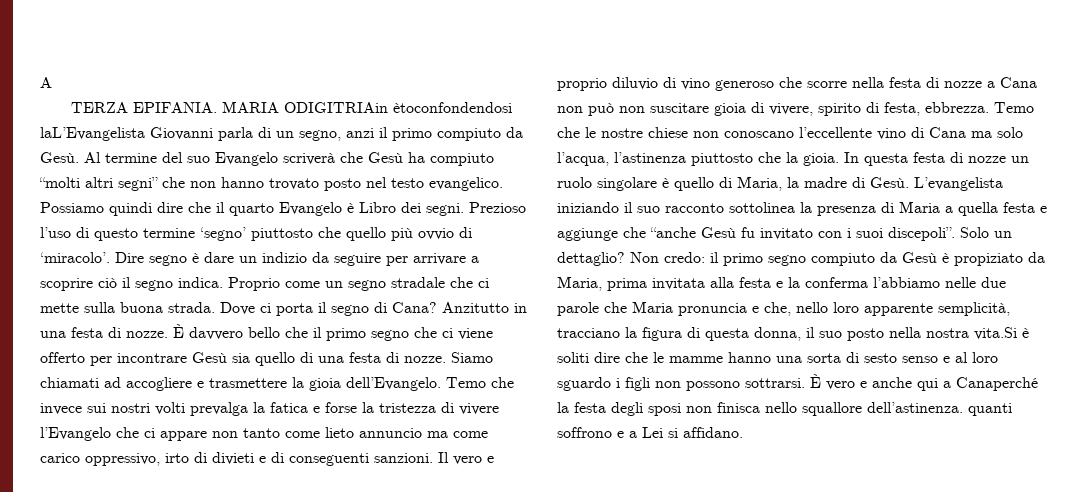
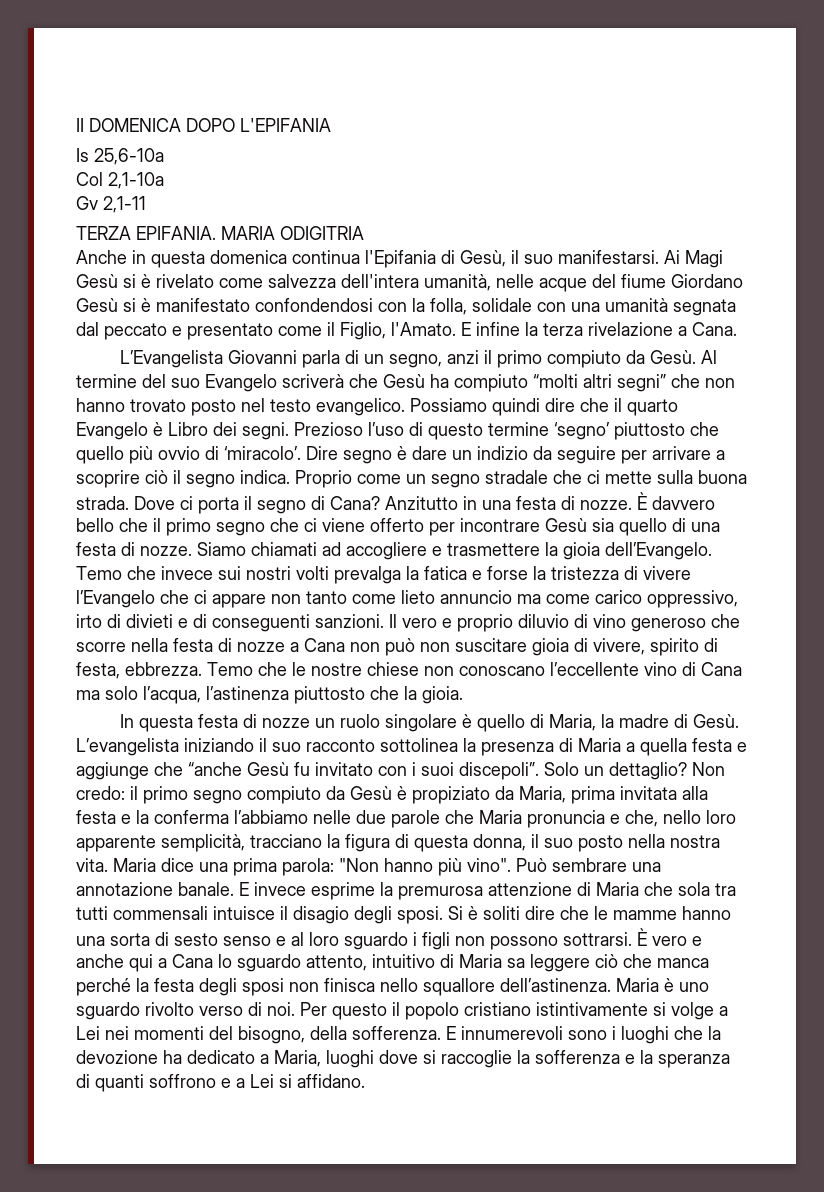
- A
- TERZA EPIFANIA. MARIA ODIGITRIAin ètoconfondendosi laL’Evangelista Giovanni parla di un segno, anzi il primo compiuto da Gesù.
+ II DOMENICA DOPO L'EPIFANIA
+ Is 25,6-10a
+ Col 2,1-10a
+ Gv 2,1-11
+ TERZA EPIFANIA. MARIA ODIGITRIA
+ Anche in questa domenica continua l'Epifania di Gesù, il suo manifestarsi. Ai Magi Gesù si è rivelato come salvezza dell'intera umanità, nelle acque del fiume Giordano Gesù si è manifestato confondendosi con la folla, solidale con una umanità segnata dal peccato e presentato come il Figlio, l'Amato. E infine la terza rivelazione a Cana.
+ L’Evangelista Giovanni parla di un segno, anzi il primo compiuto da Gesù.
- Temo che le nostre chiese non conoscano l’eccellente vino di Cana ma solo l’acqua, l’astinenza piuttosto che la gioia. In questa festa di nozze un ruolo singolare è quello di Maria, la madre di Gesù.
+ Temo che le nostre chiese non conoscano l’eccellente vino di Cana ma solo l’acqua, l’astinenza piuttosto che la gioia.
+ In questa festa di nozze un ruolo singolare è quello di Maria, la madre di Gesù.
- il primo segno compiuto da Gesù è propiziato da Maria, prima invitata alla festa e la conferma l’abbiamo nelle due parole che Maria pronuncia e che, nello loro apparente semplicità, tracciano la figura di questa donna, il suo posto nella nostra vita.Si è soliti dire che le mamme hanno una sorta di sesto senso e al loro sguardo i figli non possono sottrarsi.
+ il primo segno compiuto da Gesù è propiziato da Maria, prima invitata alla festa e la conferma l’abbiamo nelle due parole che Maria pronuncia e che, nello loro apparente semplicità, tracciano la figura di questa donna, il suo posto nella nostra vita. Maria dice una prima parola: "Non hanno più vino". Può sembrare una annotazione banale. E invece esprime la premurosa attenzione di Maria che sola tra tutti commensali intuisce il disagio degli sposi. Si è soliti dire che le mamme hanno una sorta di sesto senso e al loro sguardo i figli non possono sottrarsi.
- È vero e anche qui a Canaperché la festa degli sposi non finisca nello squallore dell’astinenza. quanti soffrono e a Lei si affidano.
+ È vero e anche qui a Cana lo sguardo attento, intuitivo di Maria sa leggere ciò che manca perché la festa degli sposi non finisca nello squallore dell’astinenza. Maria è uno sguardo rivolto verso di noi. Per questo il popolo cristiano istintivamente si volge a Lei nei momenti del bisogno, della sofferenza. E innumerevoli sono i luoghi che la devozione ha dedicato a Maria, luoghi dove si raccoglie la sofferenza e la speranza di quanti soffrono e a Lei si affidano.

